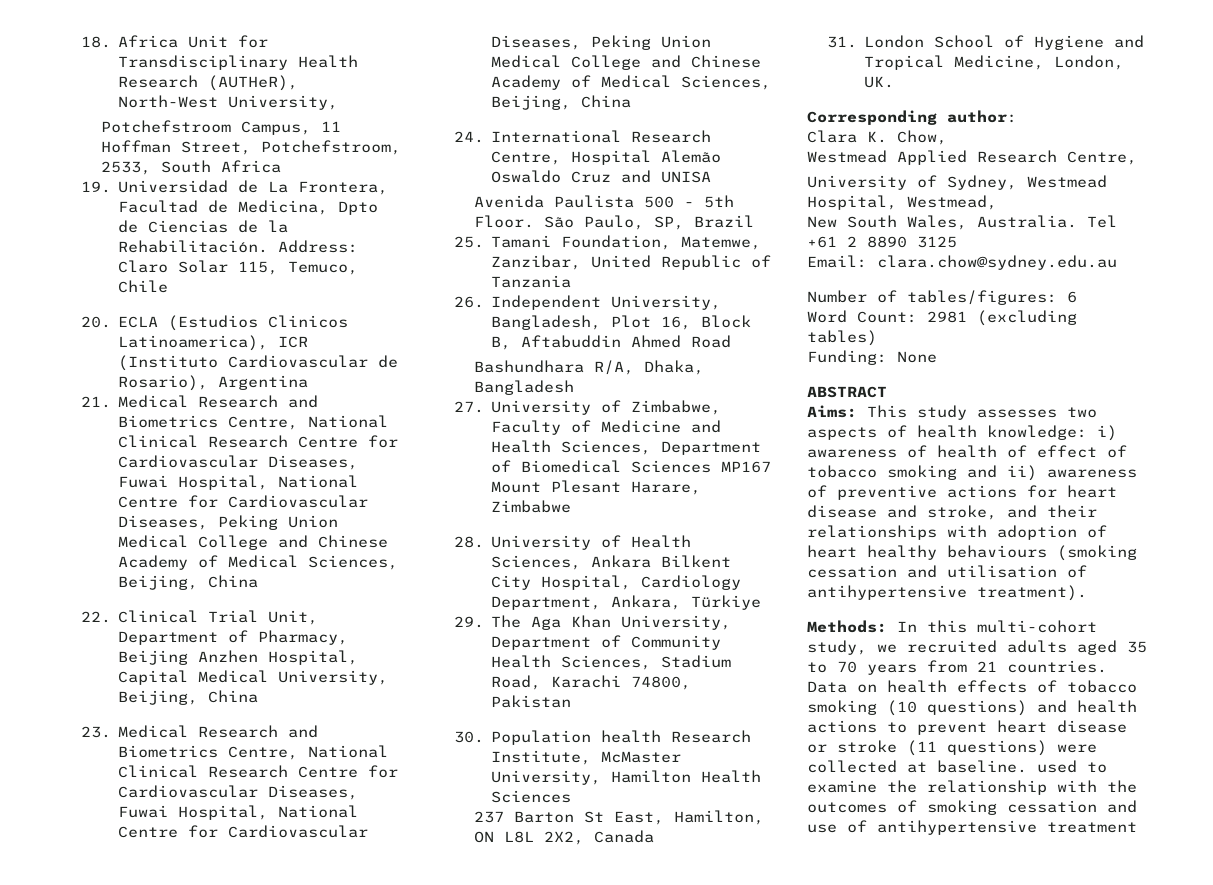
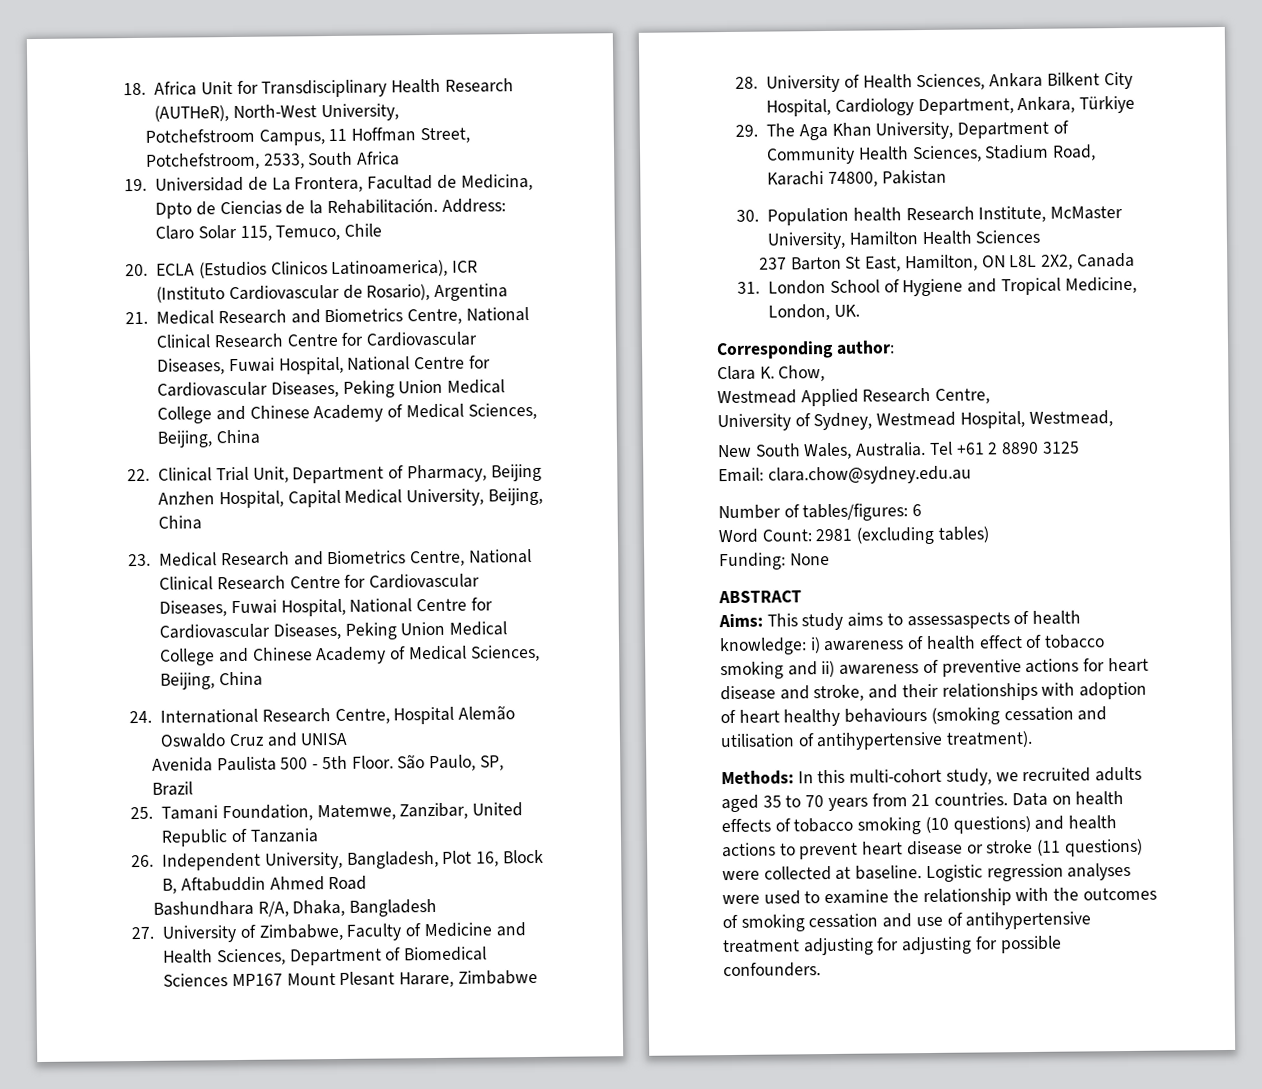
- Aims: This study assesses two aspects of health knowledge: i) awareness of health of effect of tobacco smoking and ii) awareness of preventive actions for heart disease and stroke, and their relationships with adoption of heart healthy behaviours (smoking cessation and utilisation of antihypertensive treatment).
+ Aims: This study aims to assessaspects of health knowledge: i) awareness of health effect of tobacco smoking and ii) awareness of preventive actions for heart disease and stroke, and their relationships with adoption of heart healthy behaviours (smoking cessation and utilisation of antihypertensive treatment).
- Data on health effects of tobacco smoking (10 questions) and health actions to prevent heart disease or stroke (11 questions) were collected at baseline. used to examine the relationship with the outcomes of smoking cessation and use of antihypertensive treatment
+ Data on health effects of tobacco smoking (10 questions) and health actions to prevent heart disease or stroke (11 questions) were collected at baseline. Logistic regression analyses were used to examine the relationship with the outcomes of smoking cessation and use of antihypertensive treatment adjusting for adjusting for possible confounders.

